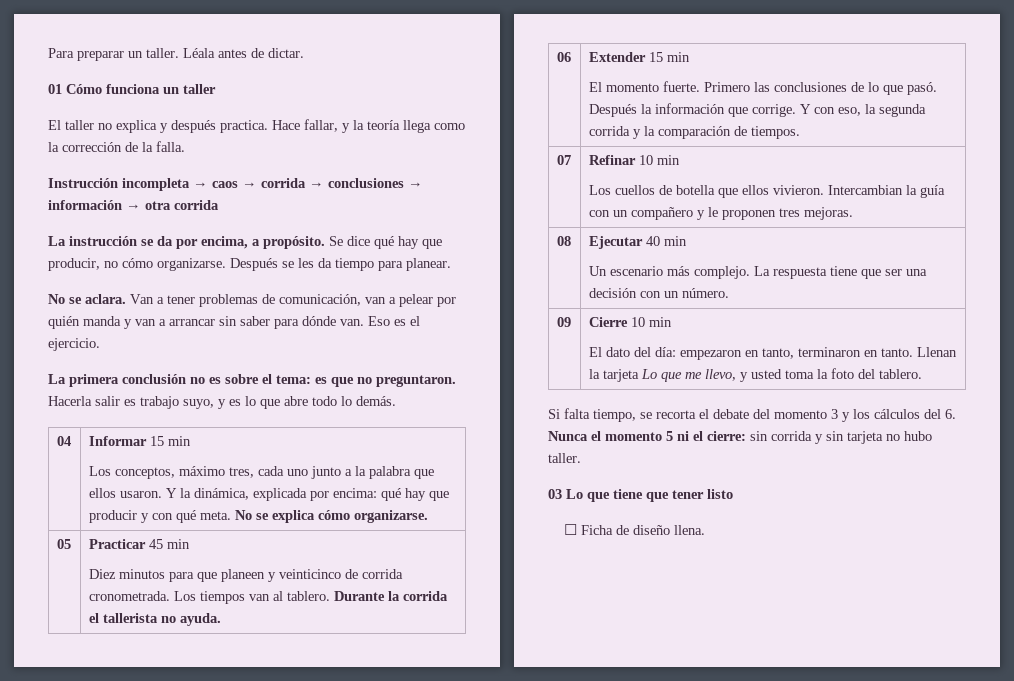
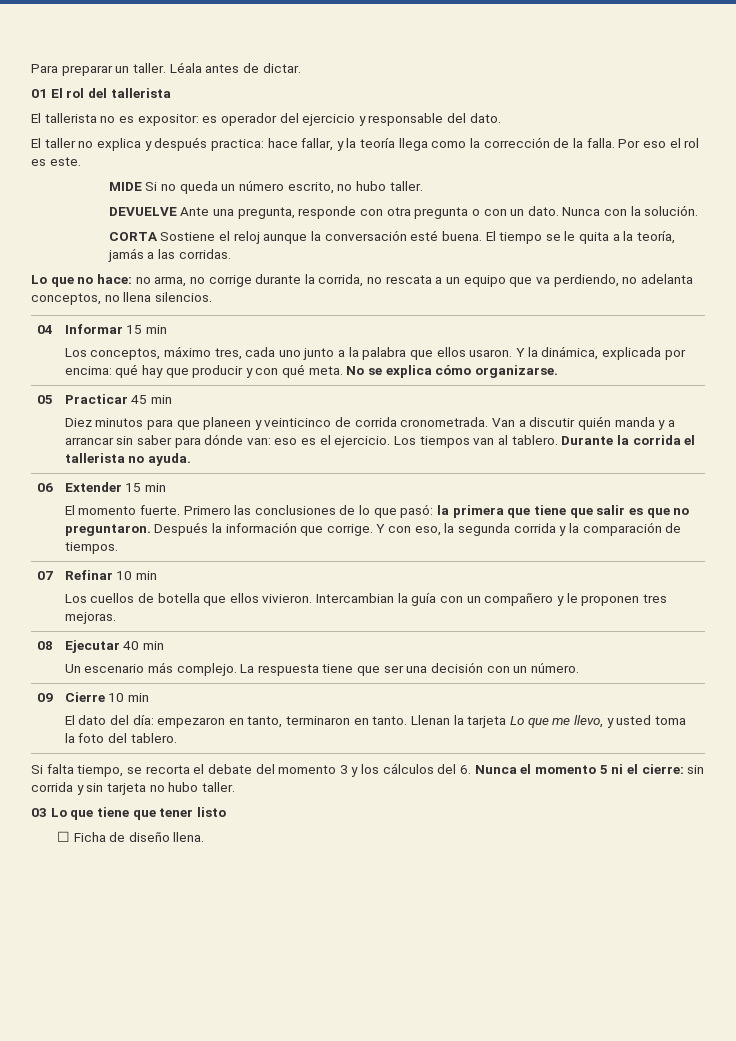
- 01 Cómo funciona un taller
+ 01 El rol del tallerista
+ El tallerista no es expositor: es operador del ejercicio y responsable del dato.
- El taller no explica y después practica. Hace fallar, y la teoría llega como la corrección de la falla.
- Instrucción incompleta → caos → corrida → conclusiones → información → otra corrida
- La instrucción se da por encima, a propósito. Se dice qué hay que producir, no cómo organizarse. Después se les da tiempo para planear.
- No se aclara. Van a tener problemas de comunicación, van a pelear por quién manda y van a arrancar sin saber para dónde van. Eso es el ejercicio.
- La primera conclusión no es sobre el tema: es que no preguntaron. Hacerla salir es trabajo suyo, y es lo que abre todo lo demás.
+ El taller no explica y después practica: hace fallar, y la teoría llega como la corrección de la falla. Por eso el rol es este.
+ MIDE Si no queda un número escrito, no hubo taller.
+ DEVUELVE Ante una pregunta, responde con otra pregunta o con un dato. Nunca con la solución.
+ CORTA Sostiene el reloj aunque la conversación esté buena. El tiempo se le quita a la teoría, jamás a las corridas.
+ Lo que no hace: no arma, no corrige durante la corrida, no rescata a un equipo que va perdiendo, no adelanta conceptos, no llena silencios.
+ Van a discutir quién manda y a arrancar sin saber para dónde van: eso es el ejercicio.
  06 | Extender 15 min
- El momento fuerte. Primero las conclusiones de lo que pasó. Después la información que corrige. Y con eso, la segunda corrida y la comparación de tiempos.
+ El momento fuerte. Primero las conclusiones de lo que pasó: la primera que tiene que salir es que no preguntaron. Después la información que corrige. Y con eso, la segunda corrida y la comparación de tiempos.

